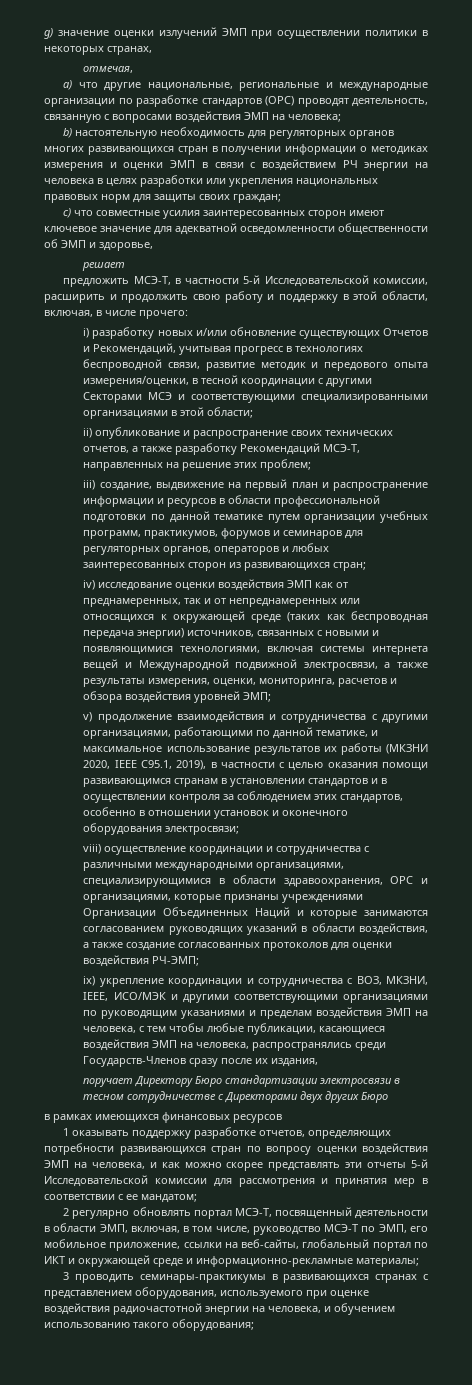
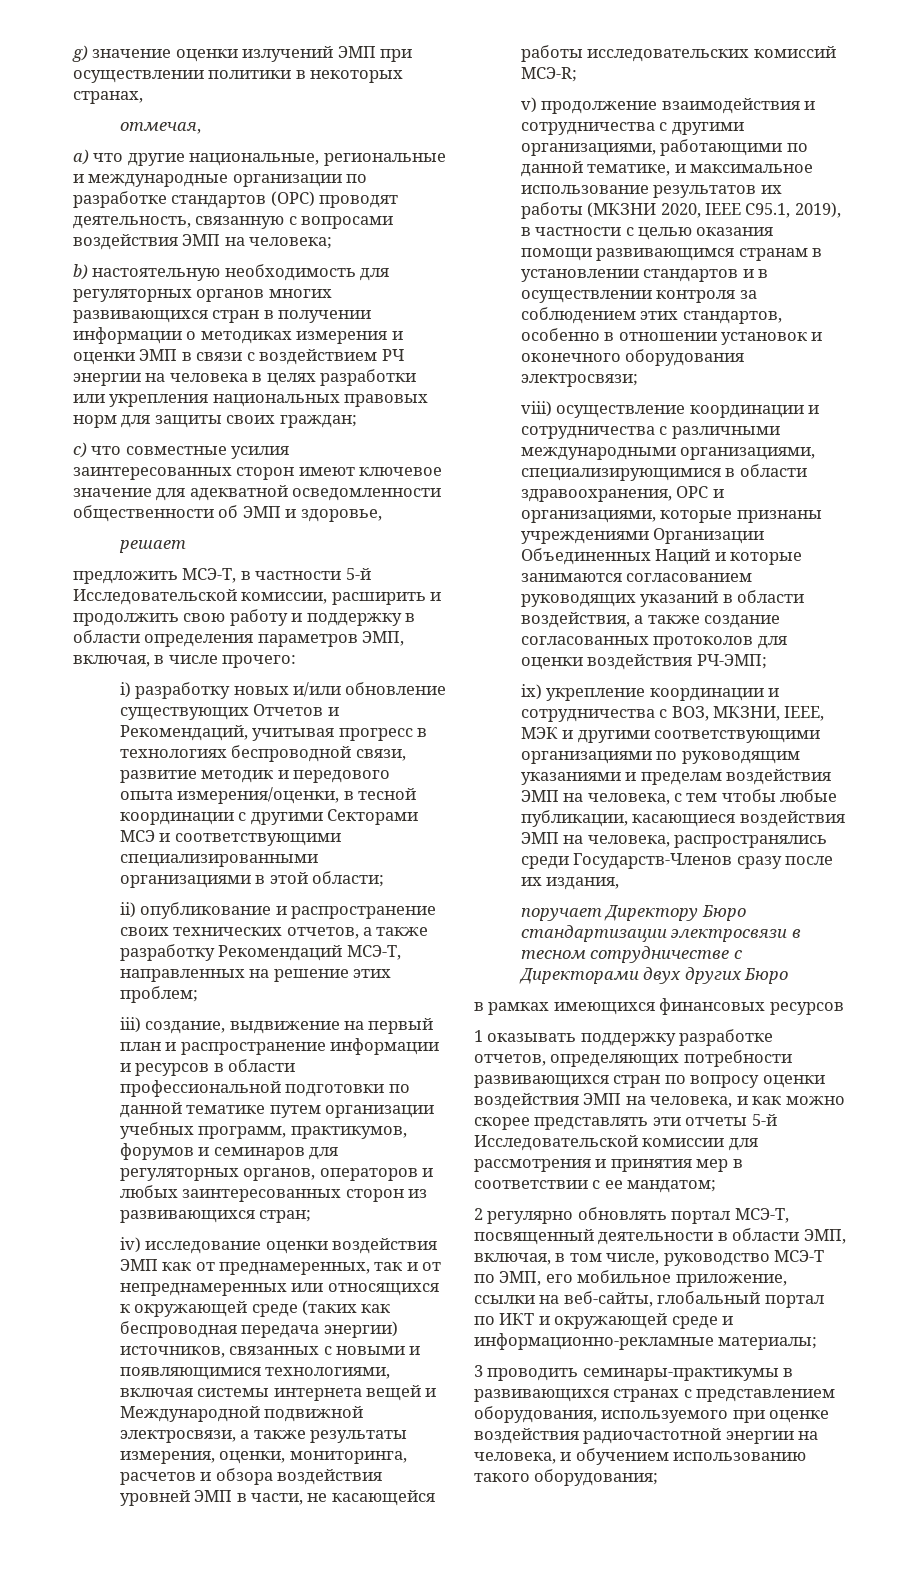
- предложить МСЭ-Т, в частности 5-й Исследовательской комиссии, расширить и продолжить свою работу и поддержку в этой области, включая, в числе прочего:
+ предложить МСЭ-Т, в частности 5-й Исследовательской комиссии, расширить и продолжить свою работу и поддержку в области определения параметров ЭМП, включая, в числе прочего:
- iv) исследование оценки воздействия ЭМП как от преднамеренных, так и от непреднамеренных или относящихся к окружающей среде (таких как беспроводная передача энергии) источников, связанных с новыми и появляющимися технологиями, включая системы интернета вещей и Международной подвижной электросвязи, а также результаты измерения, оценки, мониторинга, расчетов и обзора воздействия уровней ЭМП;
+ iv) исследование оценки воздействия ЭМП как от преднамеренных, так и от непреднамеренных или относящихся к окружающей среде (таких как беспроводная передача энергии) источников, связанных с новыми и появляющимися технологиями, включая системы интернета вещей и Международной подвижной электросвязи, а также результаты измерения, оценки, мониторинга, расчетов и обзора воздействия уровней ЭМП в части, не касающейся работы исследовательских комиссий МСЭ-R;
- ix) укрепление координации и сотрудничества с ВОЗ, МКЗНИ, IEEE, ИСО/МЭК и другими соответствующими организациями по руководящим указаниями и пределам воздействия ЭМП на человека, с тем чтобы любые публикации, касающиеся воздействия ЭМП на человека, распространялись среди Государств-Членов сразу после их издания,
+ ix) укрепление координации и сотрудничества с ВОЗ, МКЗНИ, IEEE, МЭК и другими соответствующими организациями по руководящим указаниями и пределам воздействия ЭМП на человека, с тем чтобы любые публикации, касающиеся воздействия ЭМП на человека, распространялись среди Государств-Членов сразу после их издания,

